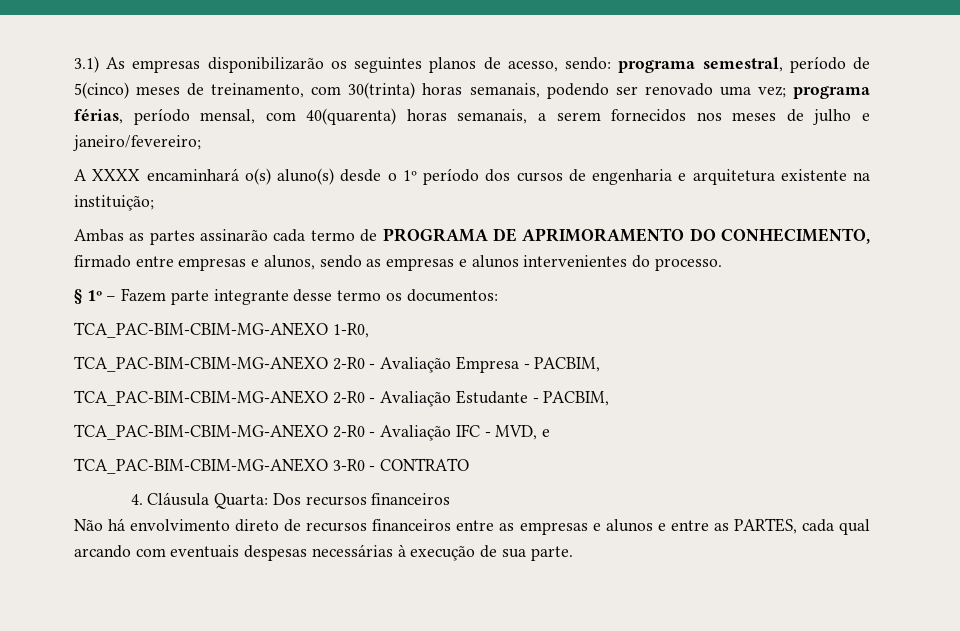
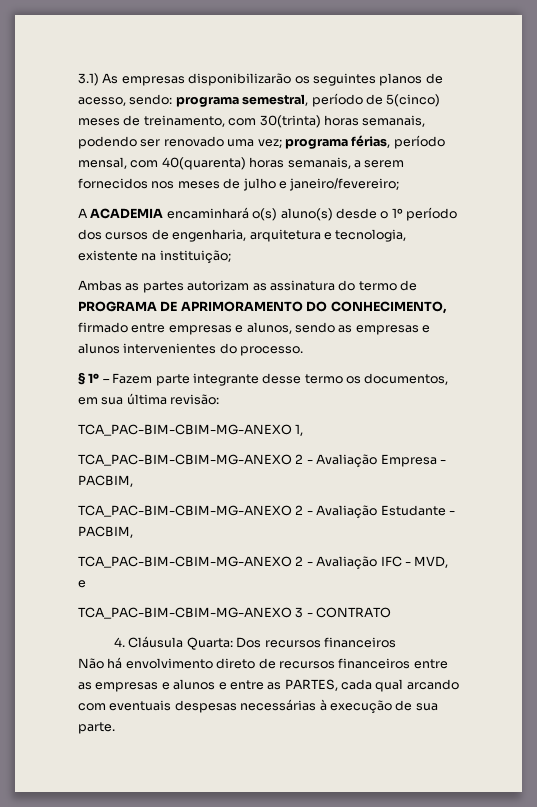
- A XXXX encaminhará o(s) aluno(s) desde o 1º período dos cursos de engenharia e arquitetura existente na instituição;
+ A ACADEMIA encaminhará o(s) aluno(s) desde o 1º período dos cursos de engenharia, arquitetura e tecnologia, existente na instituição;
- Ambas as partes assinarão cada termo de PROGRAMA DE APRIMORAMENTO DO CONHECIMENTO, firmado entre empresas e alunos, sendo as empresas e alunos intervenientes do processo.
+ Ambas as partes autorizam as assinatura do termo de PROGRAMA DE APRIMORAMENTO DO CONHECIMENTO, firmado entre empresas e alunos, sendo as empresas e alunos intervenientes do processo.
- § 1º – Fazem parte integrante desse termo os documentos:
- TCA_PAC-BIM-CBIM-MG-ANEXO 1-R0,
- TCA_PAC-BIM-CBIM-MG-ANEXO 2-R0 - Avaliação Empresa - PACBIM,
+ § 1º – Fazem parte integrante desse termo os documentos, em sua última revisão:
+ TCA_PAC-BIM-CBIM-MG-ANEXO 1,
+ TCA_PAC-BIM-CBIM-MG-ANEXO 2 - Avaliação Empresa - PACBIM,
- TCA_PAC-BIM-CBIM-MG-ANEXO 2-R0 - Avaliação Estudante - PACBIM,
+ TCA_PAC-BIM-CBIM-MG-ANEXO 2 - Avaliação Estudante - PACBIM,
- TCA_PAC-BIM-CBIM-MG-ANEXO 2-R0 - Avaliação IFC - MVD, e
+ TCA_PAC-BIM-CBIM-MG-ANEXO 2 - Avaliação IFC - MVD, e
- TCA_PAC-BIM-CBIM-MG-ANEXO 3-R0 - CONTRATO
+ TCA_PAC-BIM-CBIM-MG-ANEXO 3 - CONTRATO

